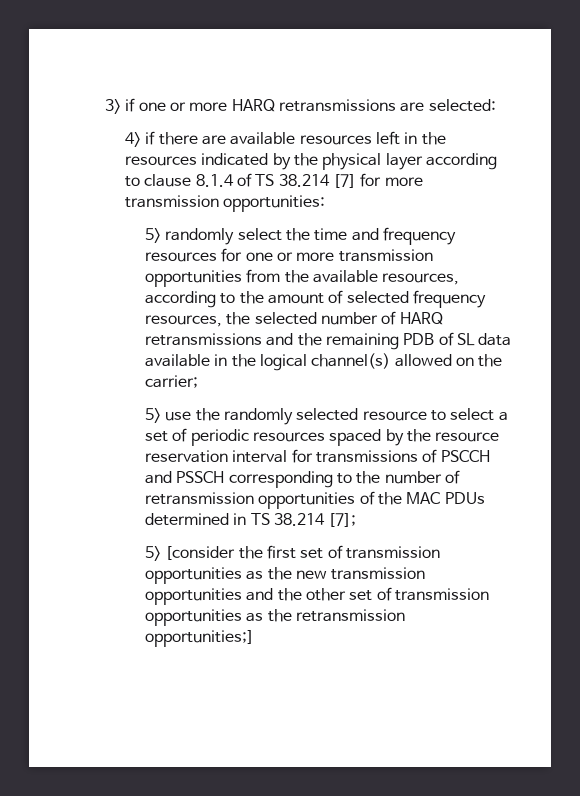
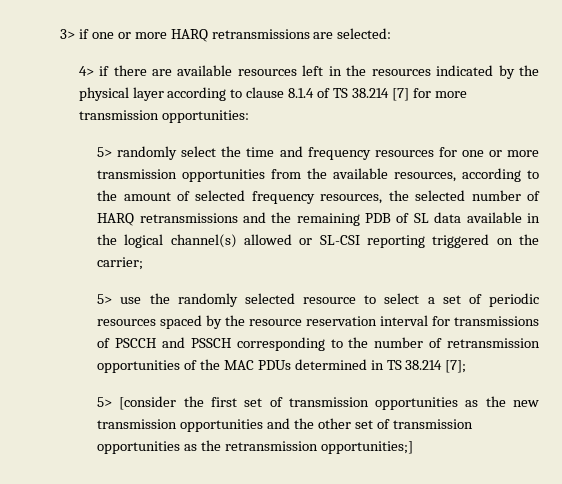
- 5> randomly select the time and frequency resources for one or more transmission opportunities from the available resources, according to the amount of selected frequency resources, the selected number of HARQ retransmissions and the remaining PDB of SL data available in the logical channel(s) allowed on the carrier;
+ 5> randomly select the time and frequency resources for one or more transmission opportunities from the available resources, according to the amount of selected frequency resources, the selected number of HARQ retransmissions and the remaining PDB of SL data available in the logical channel(s) allowed or SL-CSI reporting triggered on the carrier;

